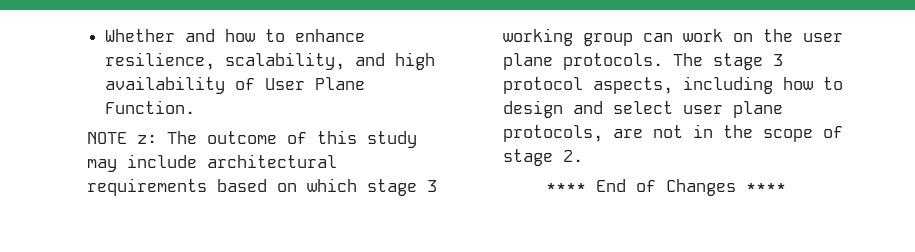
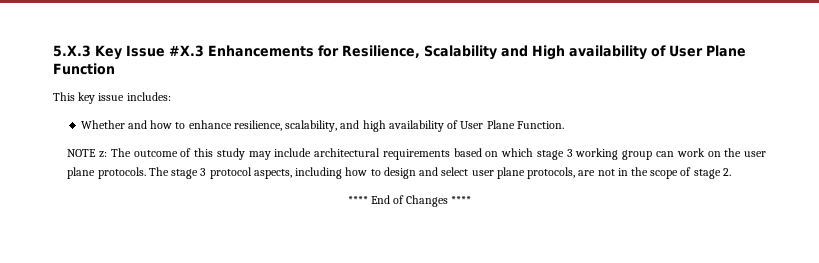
+ 5.X.3 Key Issue #X.3 Enhancements for Resilience, Scalability and High availability of User Plane Function
+ This key issue includes:

